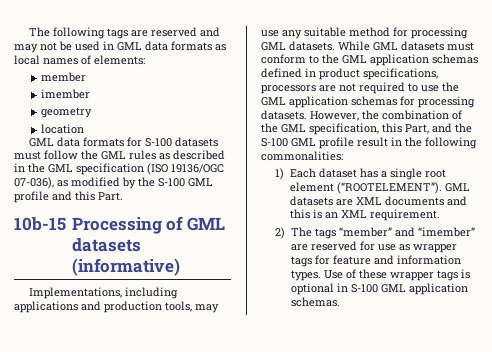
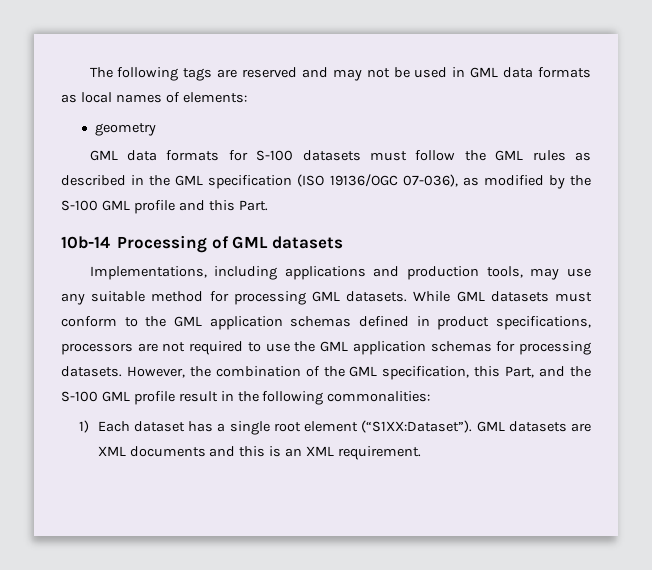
- member
- imember
- location
- 10b-15 Processing of GML datasets (informative)
+ 10b-14 Processing of GML datasets
- 1) Each dataset has a single root element (“ROOTELEMENT”).
+ 1) Each dataset has a single root element (“S1XX:Dataset”).
- 2) The tags “member” and “imember” are reserved for use as wrapper tags for feature and information types. Use of these wrapper tags is optional in S-100 GML application schemas.

